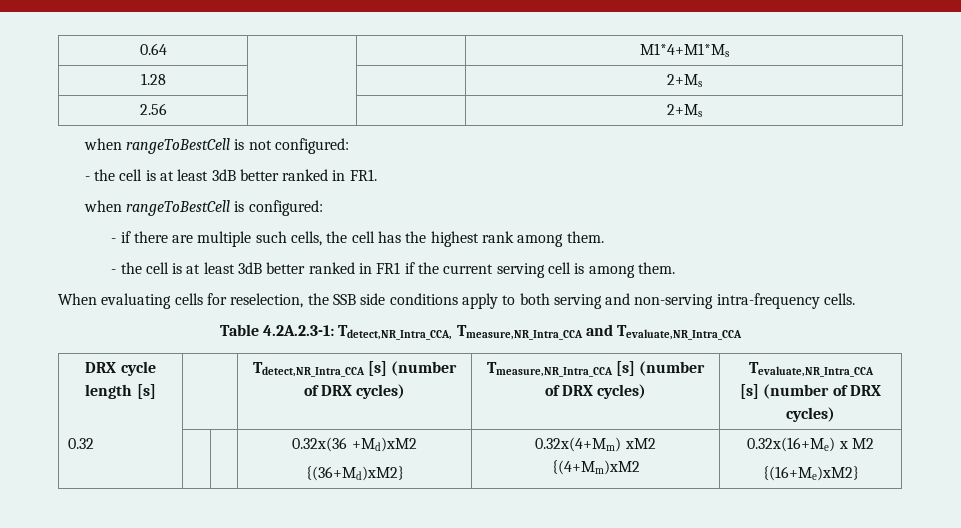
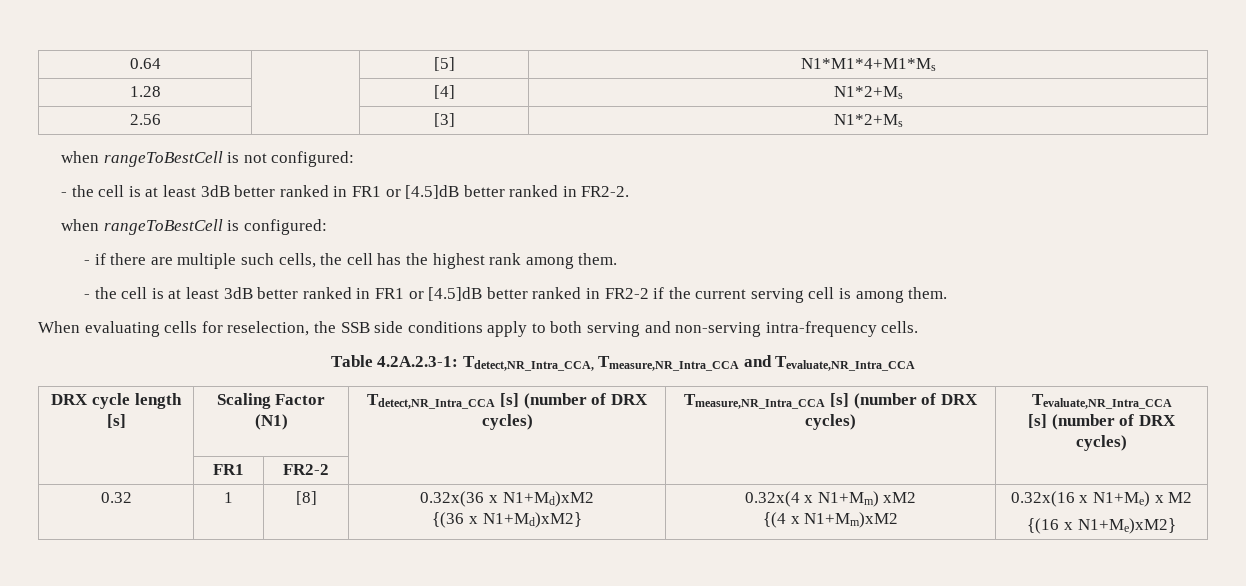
- 0.64 | | | M1*4+M1*Ms
+ 0.64 | | [5] | N1*M1*4+M1*Ms
- 1.28 | | | 2+Ms
+ 1.28 | | [4] | N1*2+Ms
- 2.56 | | | 2+Ms
+ 2.56 | | [3] | N1*2+Ms
- - the cell is at least 3dB better ranked in FR1.
+ - the cell is at least 3dB better ranked in FR1 or [4.5]dB better ranked in FR2-2.
- - the cell is at least 3dB better ranked in FR1 if the current serving cell is among them.
+ - the cell is at least 3dB better ranked in FR1 or [4.5]dB better ranked in FR2-2 if the current serving cell is among them.
- DRX cycle length [s] | | Tdetect,NR_Intra_CCA [s] (number of DRX cycles) | Tmeasure,NR_Intra_CCA [s] (number of DRX cycles) | Tevaluate,NR_Intra_CCA
+ DRX cycle length [s] | Scaling Factor (N1) | Tdetect,NR_Intra_CCA [s] (number of DRX cycles) | Tmeasure,NR_Intra_CCA [s] (number of DRX cycles) | Tevaluate,NR_Intra_CCA
- 0.32 | | | 0.32x(36 +Md)xM2
- {(36+Md)xM2} | 0.32x(4+Mm) xM2
- {(4+Mm)xM2 | 0.32x(16+Me) x M2
- {(16+Me)xM2}
+ | FR1 | FR2-2 | | |
+ 0.32 | 1 | [8] | 0.32x(36 x N1+Md)xM2
+ {(36 x N1+Md)xM2} | 0.32x(4 x N1+Mm) xM2
+ {(4 x N1+Mm)xM2 | 0.32x(16 x N1+Me) x M2
+ {(16 x N1+Me)xM2}

